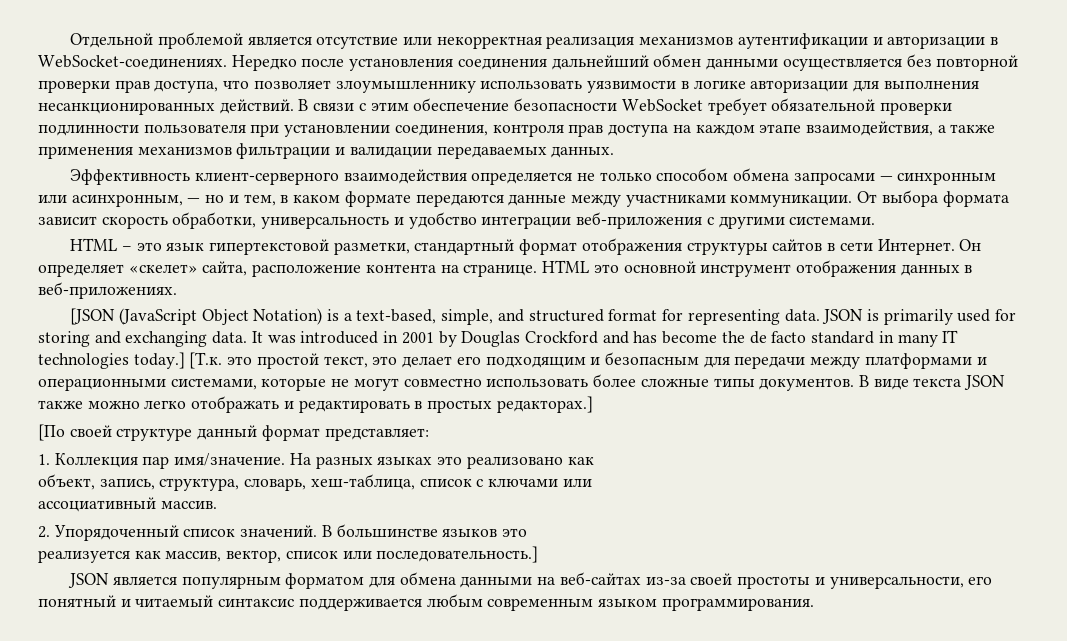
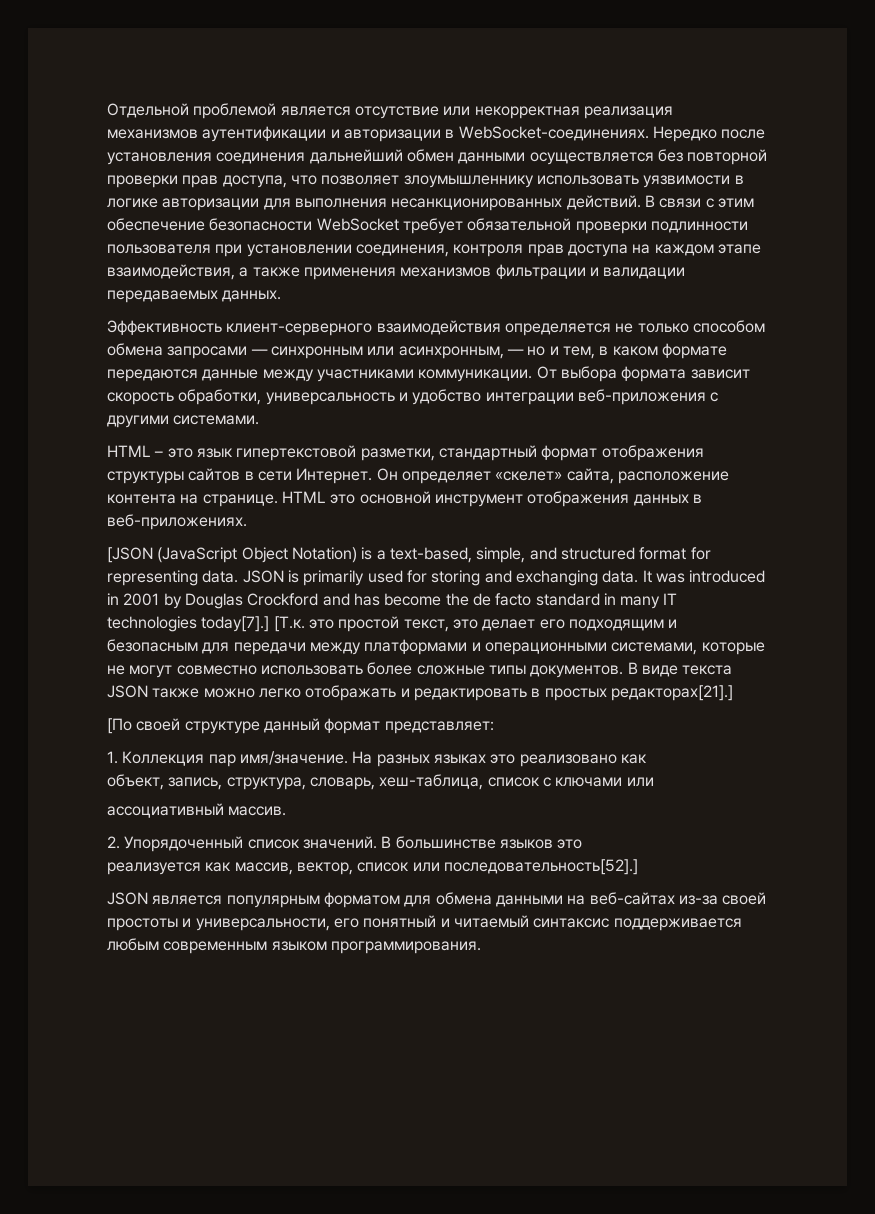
- It was introduced in 2001 by Douglas Crockford and has become the de facto standard in many IT technologies today.]
+ It was introduced in 2001 by Douglas Crockford and has become the de facto standard in many IT technologies today[7].]
- В виде текста JSON также можно легко отображать и редактировать в простых редакторах.]
+ В виде текста JSON также можно легко отображать и редактировать в простых редакторах[21].]
- реализуется как массив, вектор, список или последовательность.]
+ реализуется как массив, вектор, список или последовательность[52].]

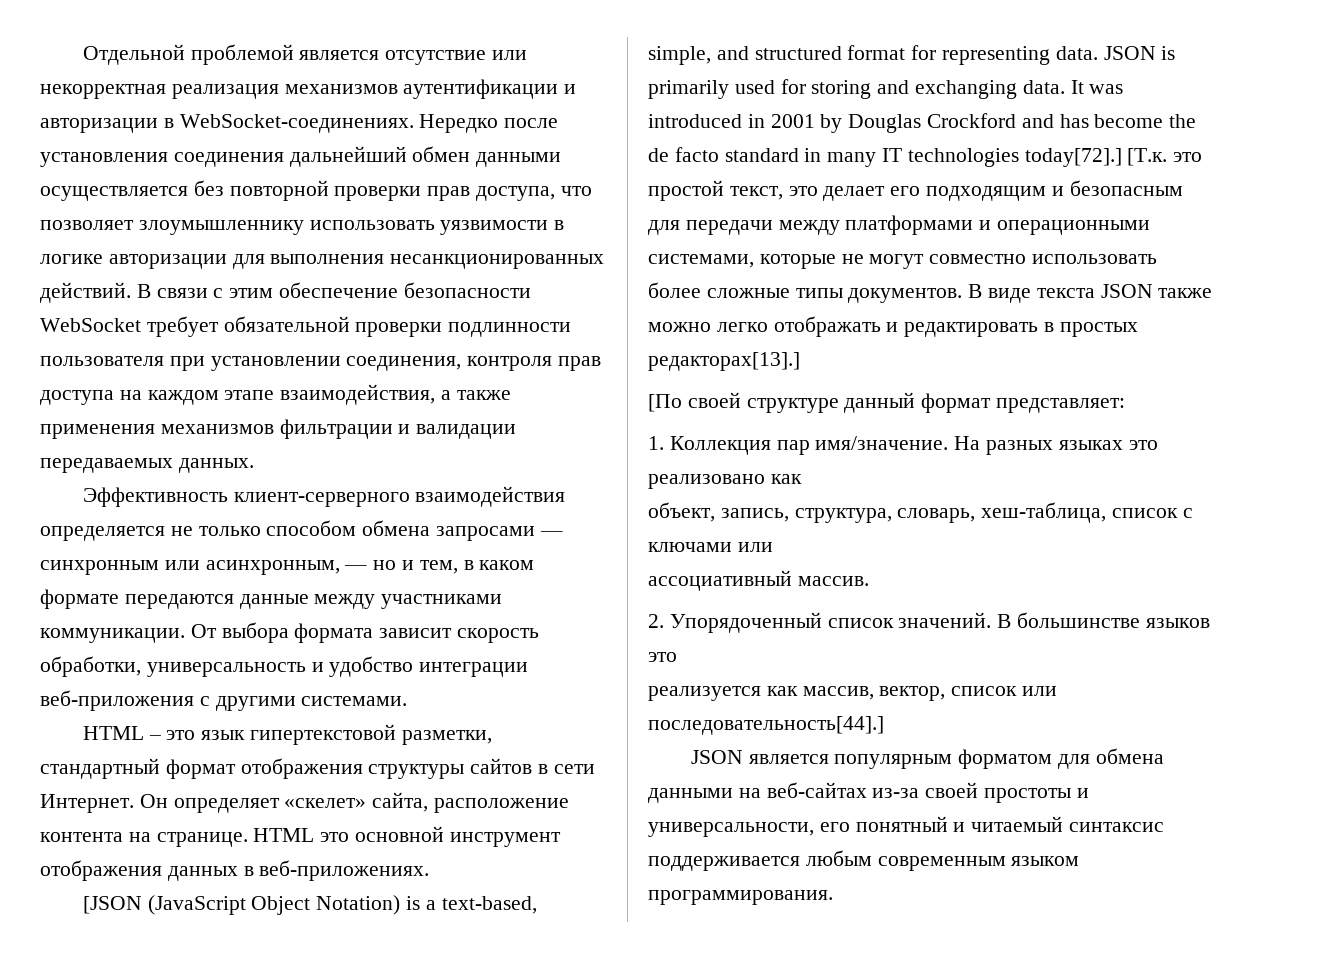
- It was introduced in 2001 by Douglas Crockford and has become the de facto standard in many IT technologies today[7].]
+ It was introduced in 2001 by Douglas Crockford and has become the de facto standard in many IT technologies today[72].]
- В виде текста JSON также можно легко отображать и редактировать в простых редакторах[21].]
+ В виде текста JSON также можно легко отображать и редактировать в простых редакторах[13].]
- реализуется как массив, вектор, список или последовательность[52].]
+ реализуется как массив, вектор, список или последовательность[44].]

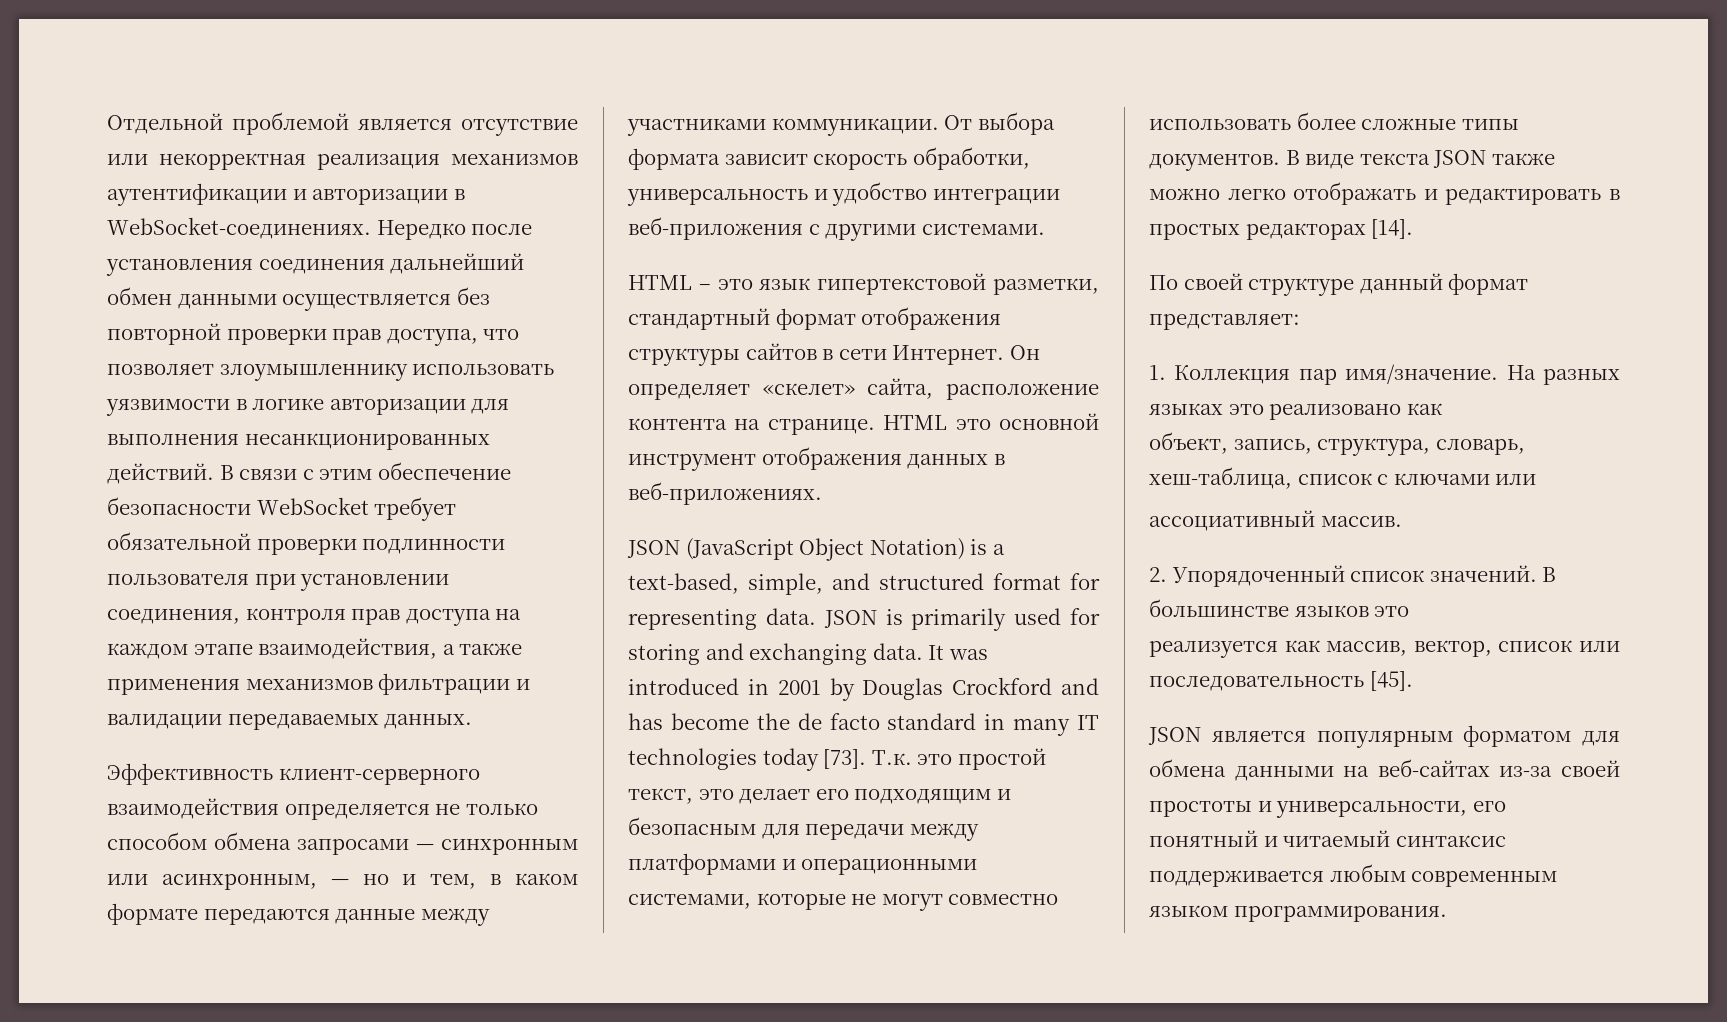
- [JSON (JavaScript Object Notation) is a text-based, simple, and structured format for representing data.
+ JSON (JavaScript Object Notation) is a text-based, simple, and structured format for representing data.
- It was introduced in 2001 by Douglas Crockford and has become the de facto standard in many IT technologies today[72].] [Т.к. это простой текст, это делает его подходящим и безопасным для передачи между платформами и операционными системами, которые не могут совместно использовать более сложные типы документов.
+ It was introduced in 2001 by Douglas Crockford and has become the de facto standard in many IT technologies today [73]. Т.к. это простой текст, это делает его подходящим и безопасным для передачи между платформами и операционными системами, которые не могут совместно использовать более сложные типы документов.
- В виде текста JSON также можно легко отображать и редактировать в простых редакторах[13].]
- [По своей структуре данный формат представляет:
+ В виде текста JSON также можно легко отображать и редактировать в простых редакторах [14].
+ По своей структуре данный формат представляет:
- реализуется как массив, вектор, список или последовательность[44].]
+ реализуется как массив, вектор, список или последовательность [45].

